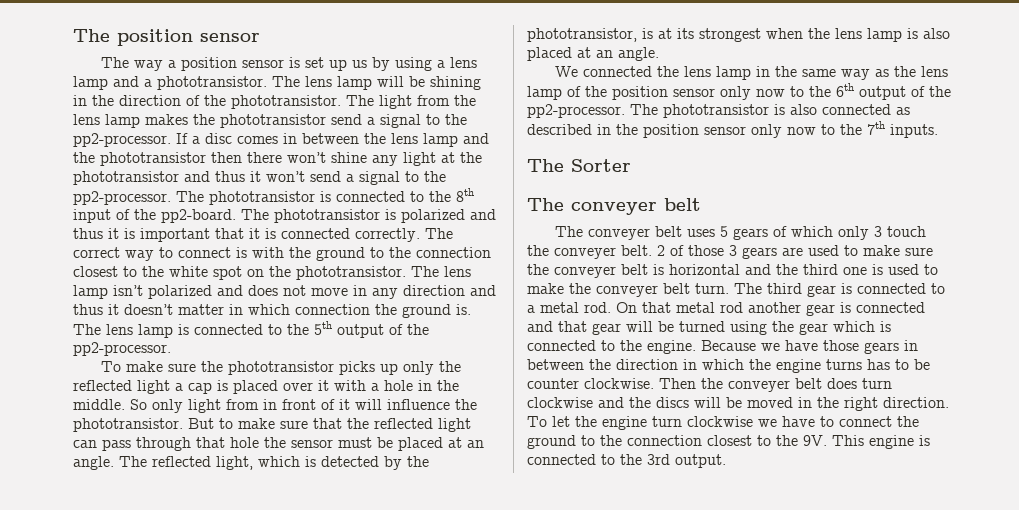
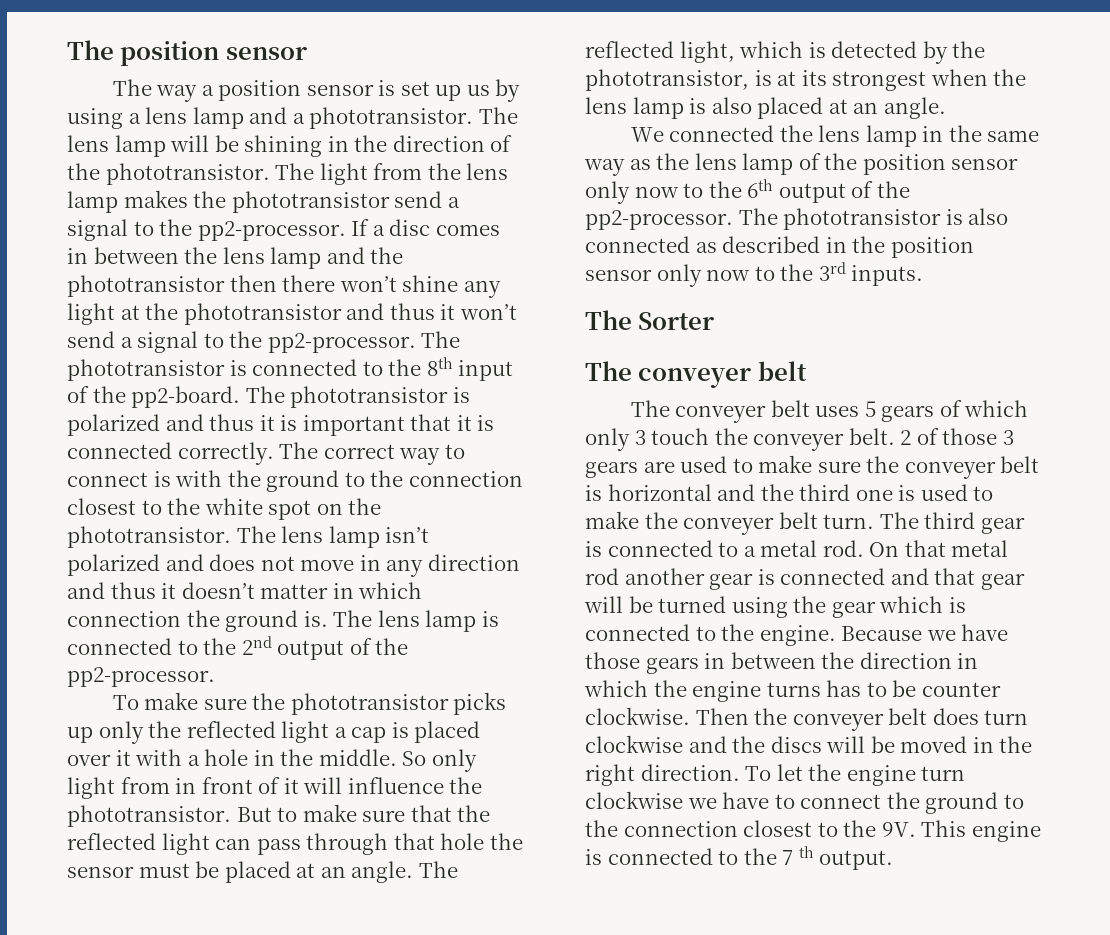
- The lens lamp is connected to the 5th output of the pp2-processor.
+ The lens lamp is connected to the 2nd output of the pp2-processor.
- The phototransistor is also connected as described in the position sensor only now to the 7th inputs.
+ The phototransistor is also connected as described in the position sensor only now to the 3rd inputs.
- This engine is connected to the 3rd output.
+ This engine is connected to the 7 th output.

